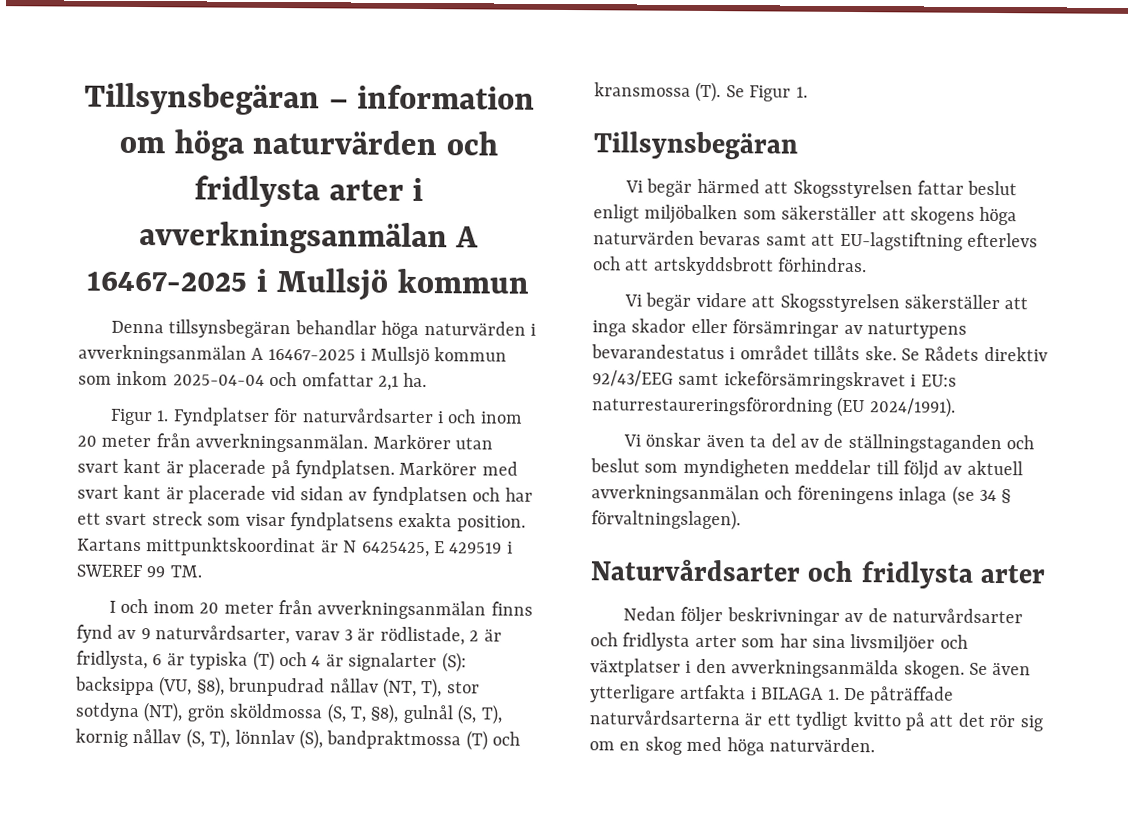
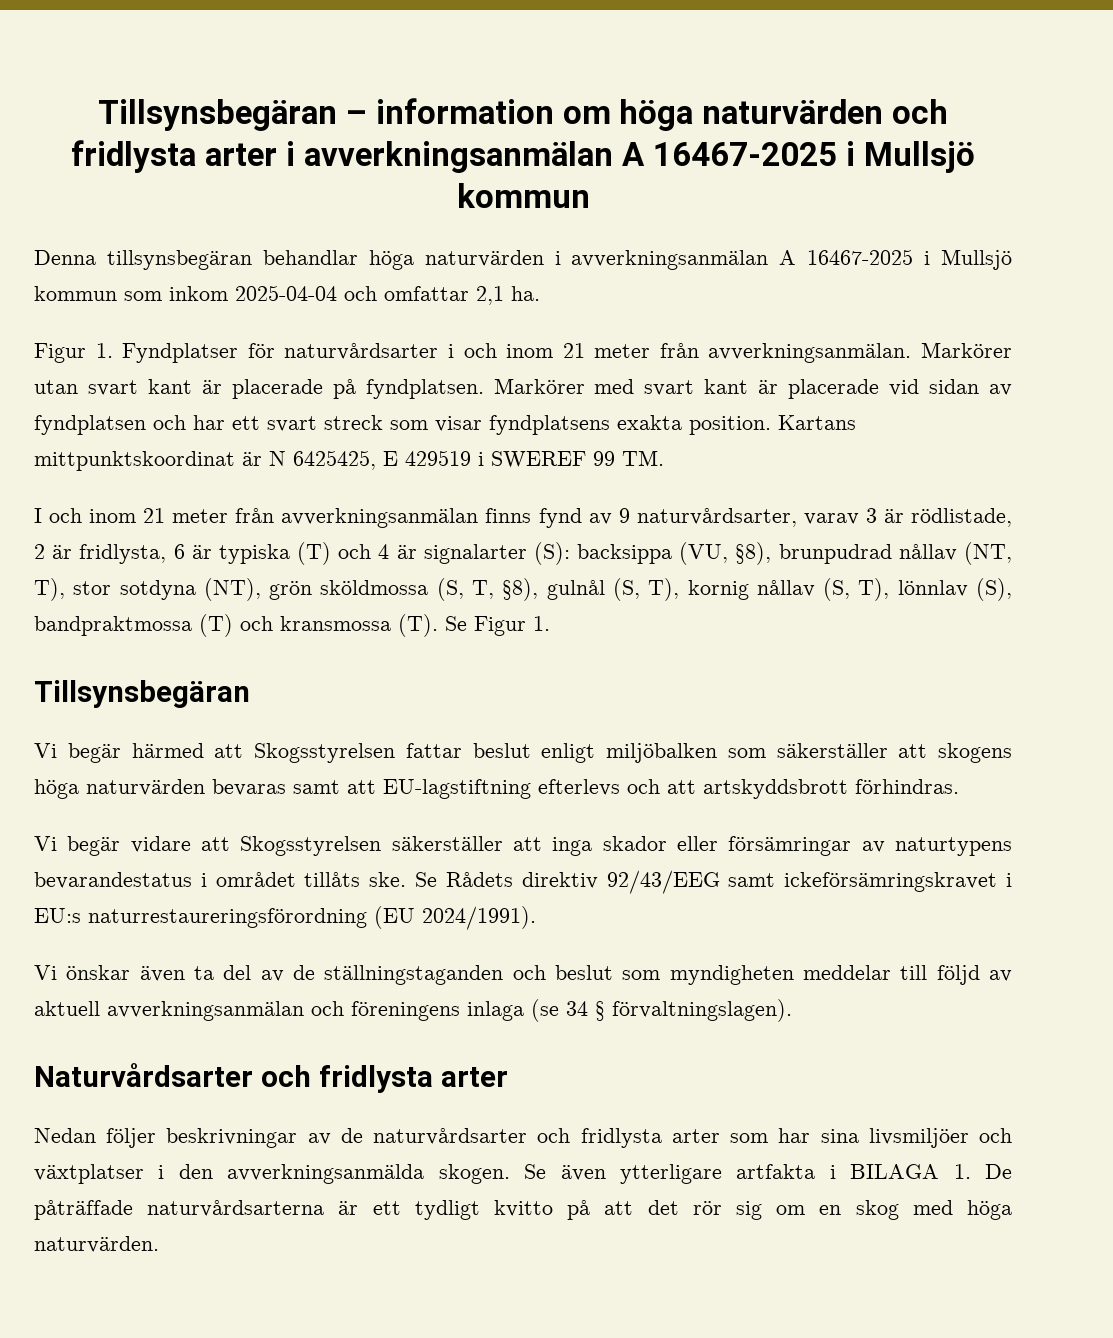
- Figur 1. Fyndplatser för naturvårdsarter i och inom 20 meter från avverkningsanmälan.
+ Figur 1. Fyndplatser för naturvårdsarter i och inom 21 meter från avverkningsanmälan.
- I och inom 20 meter från avverkningsanmälan finns fynd av 9 naturvårdsarter, varav 3 är rödlistade, 2 är fridlysta, 6 är typiska (T) och 4 är signalarter (S): backsippa (VU, §8), brunpudrad nållav (NT, T), stor sotdyna (NT), grön sköldmossa (S, T, §8), gulnål (S, T), kornig nållav (S, T), lönnlav (S), bandpraktmossa (T) och kransmossa (T). Se Figur 1.
+ I och inom 21 meter från avverkningsanmälan finns fynd av 9 naturvårdsarter, varav 3 är rödlistade, 2 är fridlysta, 6 är typiska (T) och 4 är signalarter (S): backsippa (VU, §8), brunpudrad nållav (NT, T), stor sotdyna (NT), grön sköldmossa (S, T, §8), gulnål (S, T), kornig nållav (S, T), lönnlav (S), bandpraktmossa (T) och kransmossa (T). Se Figur 1.

